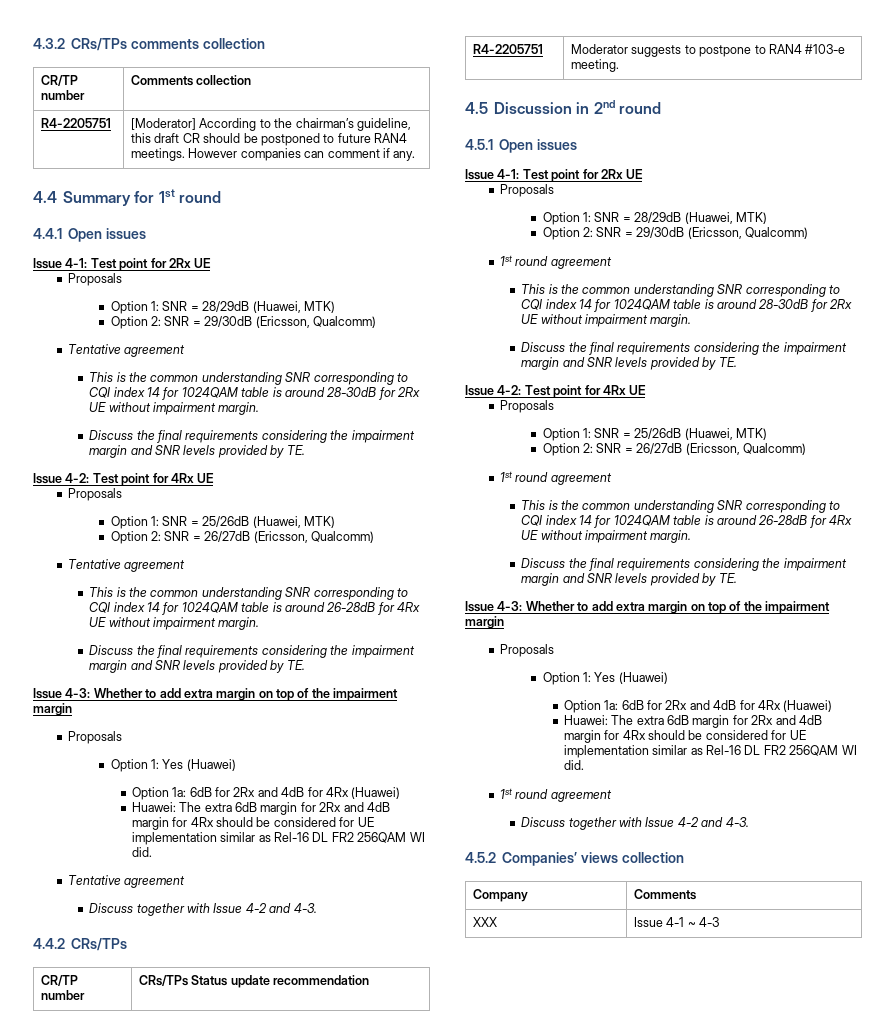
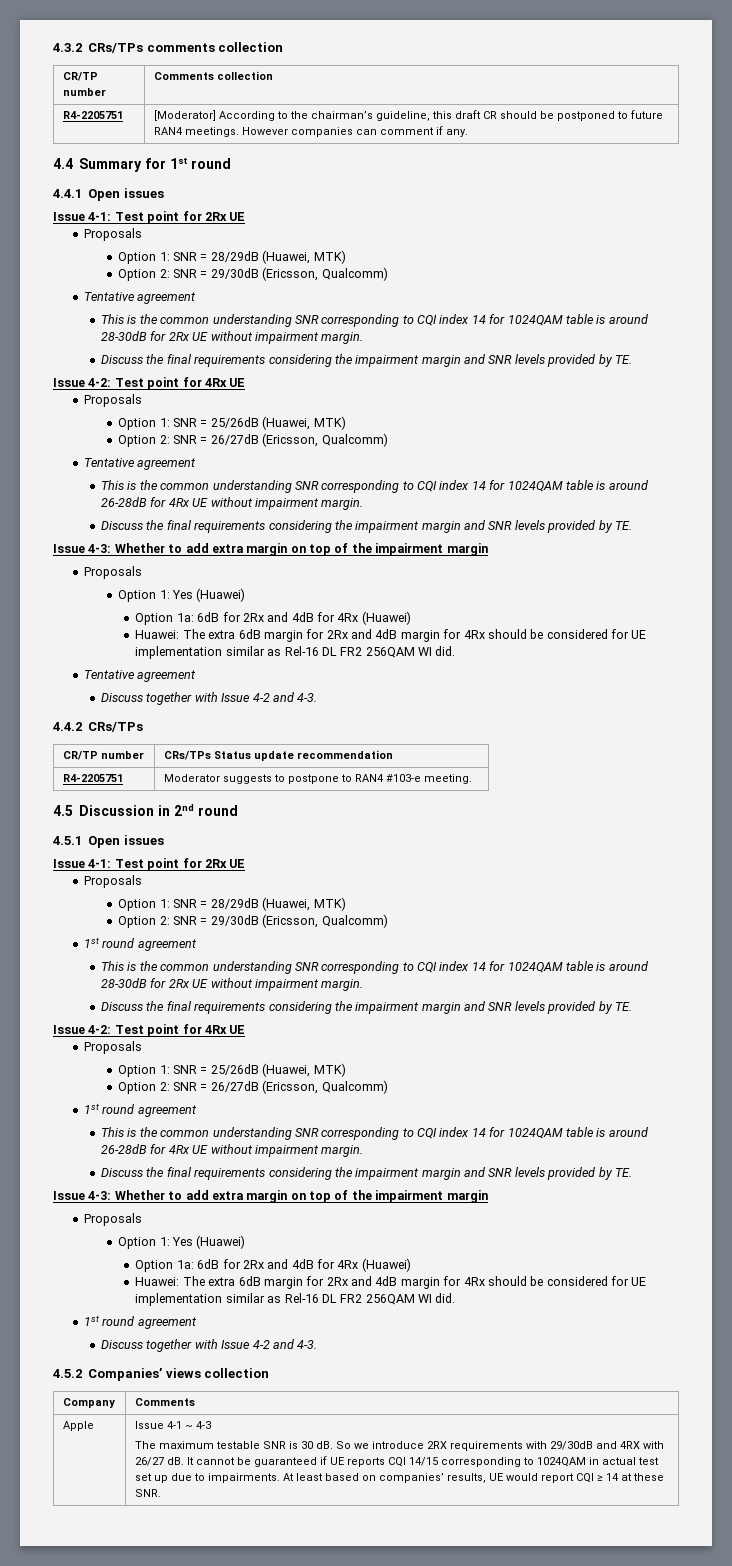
- XXX
+ Apple
+ The maximum testable SNR is 30 dB. So we introduce 2RX requirements with 29/30dB and 4RX with 26/27 dB. It cannot be guaranteed if UE reports CQI 14/15 corresponding to 1024QAM in actual test set up due to impairments. At least based on companies’ results, UE would report CQI ≥ 14 at these SNR.

